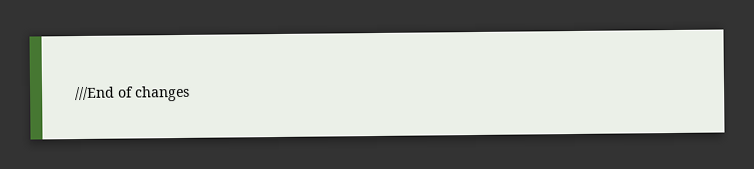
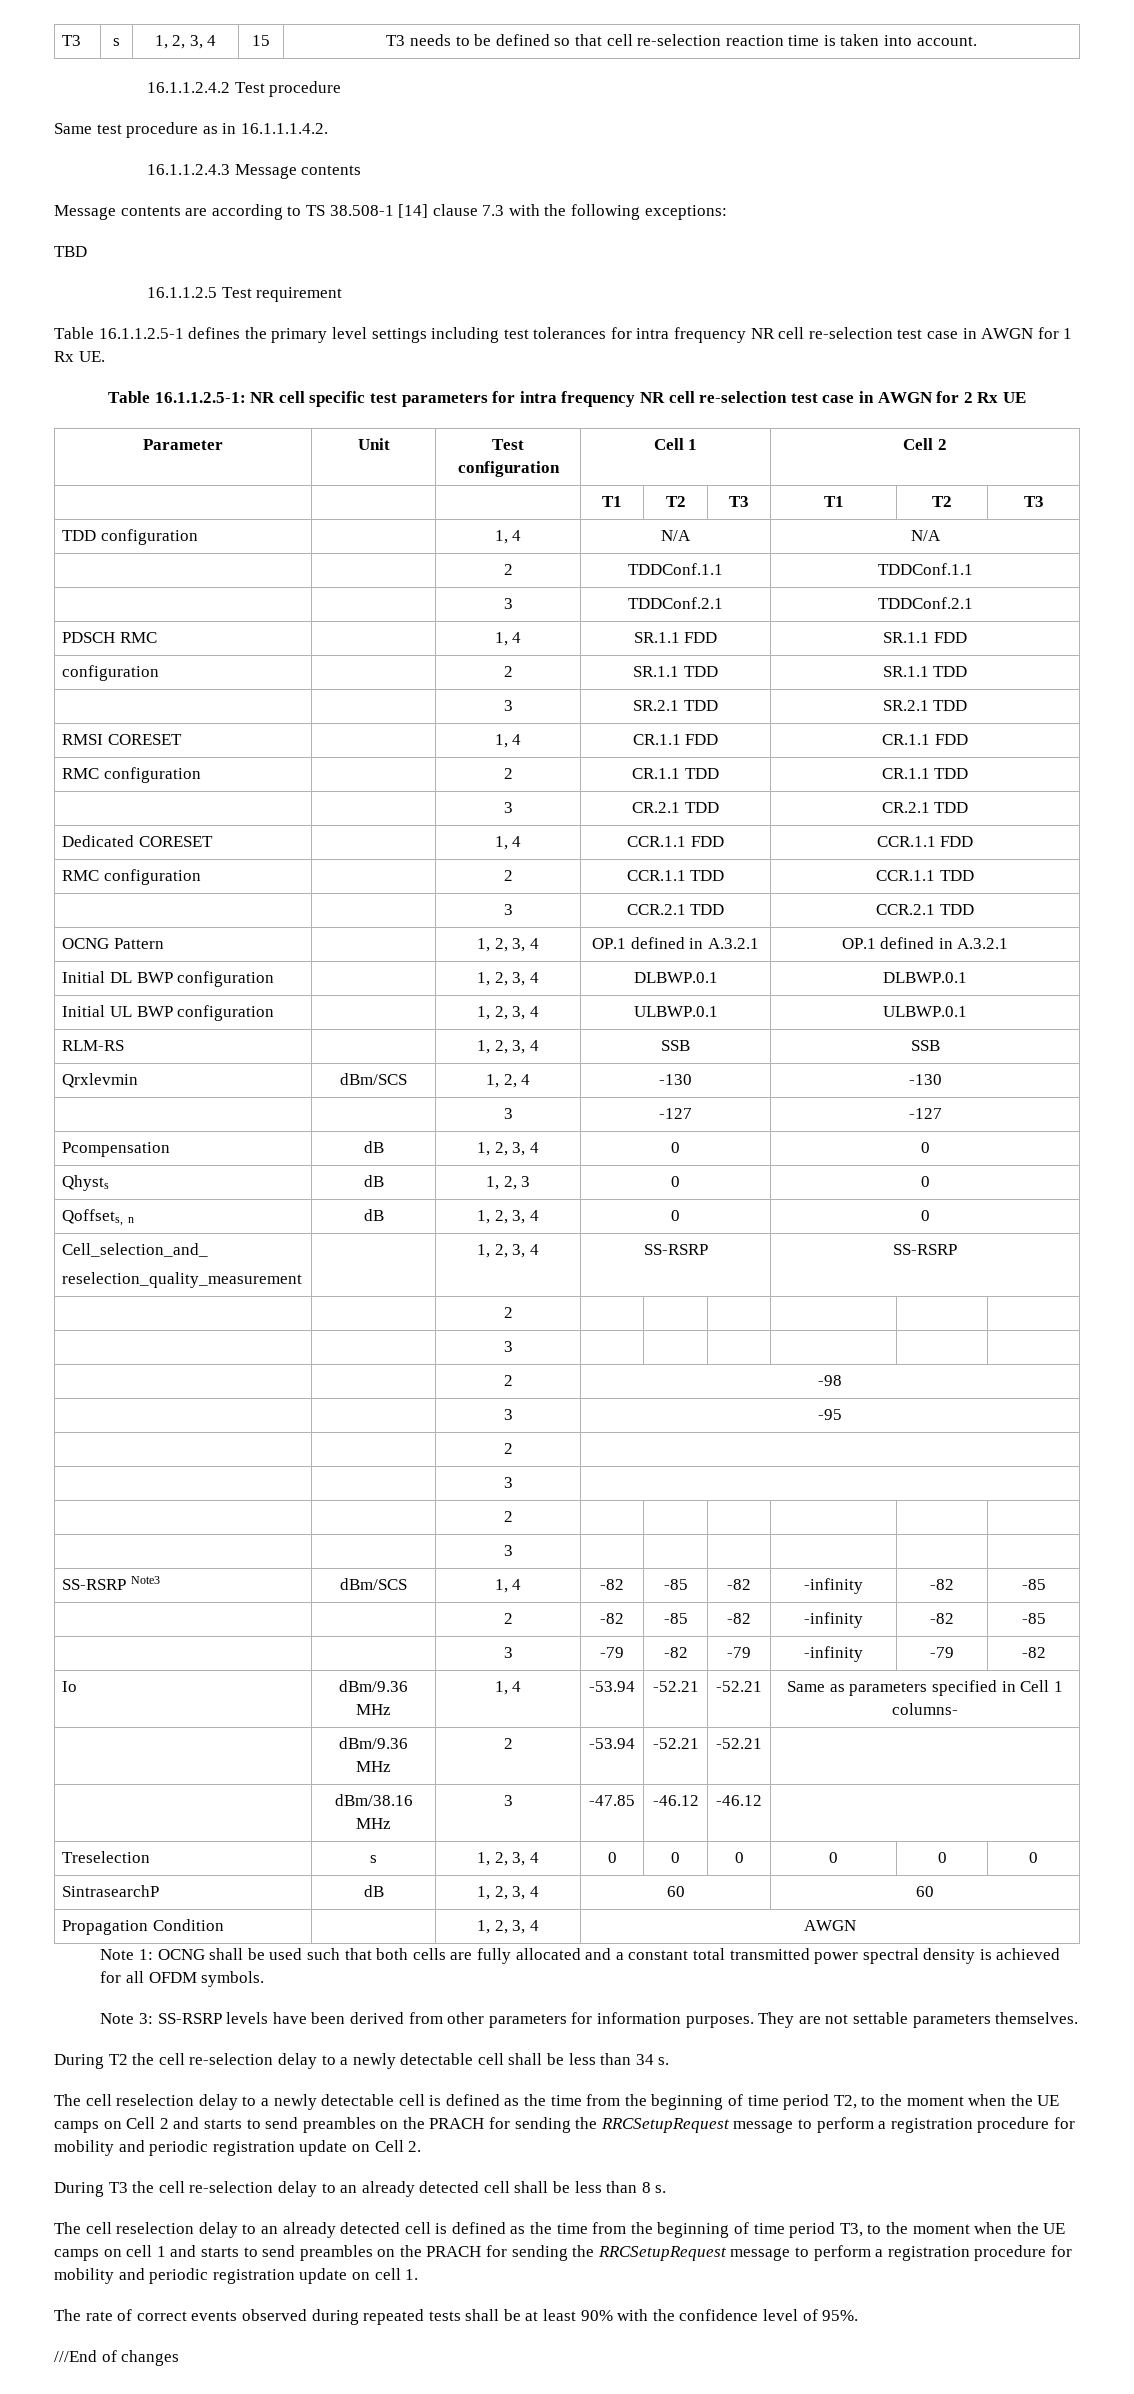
+ T3 | s | 1, 2, 3, 4 | 15 | T3 needs to be defined so that cell re-selection reaction time is taken into account.
+ 16.1.1.2.4.2 Test procedure
+ Same test procedure as in 16.1.1.1.4.2.
+ 16.1.1.2.4.3 Message contents
+ Message contents are according to TS 38.508-1 [14] clause 7.3 with the following exceptions:
+ TBD
+ 16.1.1.2.5 Test requirement
+ Table 16.1.1.2.5-1 defines the primary level settings including test tolerances for intra frequency NR cell re-selection test case in AWGN for 1 Rx UE.
+ Table 16.1.1.2.5-1: NR cell specific test parameters for intra frequency NR cell re-selection test case in AWGN for 2 Rx UE
+ Parameter | Unit | Test configuration | Cell 1 | Cell 2
+ | | | T1 | T2 | T3 | T1 | T2 | T3
+ TDD configuration | | 1, 4 | N/A | N/A
+ | | 2 | TDDConf.1.1 | TDDConf.1.1
+ | | 3 | TDDConf.2.1 | TDDConf.2.1
+ PDSCH RMC | | 1, 4 | SR.1.1 FDD | SR.1.1 FDD
+ configuration | | 2 | SR.1.1 TDD | SR.1.1 TDD
+ | | 3 | SR.2.1 TDD | SR.2.1 TDD
+ RMSI CORESET | | 1, 4 | CR.1.1 FDD | CR.1.1 FDD
+ RMC configuration | | 2 | CR.1.1 TDD | CR.1.1 TDD
+ | | 3 | CR.2.1 TDD | CR.2.1 TDD
+ Dedicated CORESET | | 1, 4 | CCR.1.1 FDD | CCR.1.1 FDD
+ RMC configuration | | 2 | CCR.1.1 TDD | CCR.1.1 TDD
+ | | 3 | CCR.2.1 TDD | CCR.2.1 TDD
+ OCNG Pattern | | 1, 2, 3, 4 | OP.1 defined in A.3.2.1 | OP.1 defined in A.3.2.1
+ Initial DL BWP configuration | | 1, 2, 3, 4 | DLBWP.0.1 | DLBWP.0.1
+ Initial UL BWP configuration | | 1, 2, 3, 4 | ULBWP.0.1 | ULBWP.0.1
+ RLM-RS | | 1, 2, 3, 4 | SSB | SSB
+ Qrxlevmin | dBm/SCS | 1, 2, 4 | -130 | -130
+ | | 3 | -127 | -127
+ Pcompensation | dB | 1, 2, 3, 4 | 0 | 0
+ Qhysts | dB | 1, 2, 3 | 0 | 0
+ Qoffsets, n | dB | 1, 2, 3, 4 | 0 | 0
+ Cell_selection_and_
+ reselection_quality_measurement | | 1, 2, 3, 4 | SS-RSRP | SS-RSRP
+ | | 2 | | | | | |
+ | | 3 | | | | | |
+ | | 2 | -98
+ | | 3 | -95
+ | | 2 |
+ | | 3 |
+ | | 2 | | | | | |
+ | | 3 | | | | | |
+ SS-RSRP Note3 | dBm/SCS | 1, 4 | -82 | -85 | -82 | -infinity | -82 | -85
+ | | 2 | -82 | -85 | -82 | -infinity | -82 | -85
+ | | 3 | -79 | -82 | -79 | -infinity | -79 | -82
+ Io | dBm/9.36 MHz | 1, 4 | -53.94 | -52.21 | -52.21 | Same as parameters specified in Cell 1 columns-
+ | dBm/9.36 MHz | 2 | -53.94 | -52.21 | -52.21 |
+ | dBm/38.16 MHz | 3 | -47.85 | -46.12 | -46.12 |
+ Treselection | s | 1, 2, 3, 4 | 0 | 0 | 0 | 0 | 0 | 0
+ SintrasearchP | dB | 1, 2, 3, 4 | 60 | 60
+ Propagation Condition | | 1, 2, 3, 4 | AWGN
+ Note 1: OCNG shall be used such that both cells are fully allocated and a constant total transmitted power spectral density is achieved for all OFDM symbols.
+ Note 3: SS-RSRP levels have been derived from other parameters for information purposes. They are not settable parameters themselves.
+ During T2 the cell re-selection delay to a newly detectable cell shall be less than 34 s.
+ The cell reselection delay to a newly detectable cell is defined as the time from the beginning of time period T2, to the moment when the UE camps on Cell 2 and starts to send preambles on the PRACH for sending the RRCSetupRequest message to perform a registration procedure for mobility and periodic registration update on Cell 2.
+ During T3 the cell re-selection delay to an already detected cell shall be less than 8 s.
+ The cell reselection delay to an already detected cell is defined as the time from the beginning of time period T3, to the moment when the UE camps on cell 1 and starts to send preambles on the PRACH for sending the RRCSetupRequest message to perform a registration procedure for mobility and periodic registration update on cell 1.
+ The rate of correct events observed during repeated tests shall be at least 90% with the confidence level of 95%.

